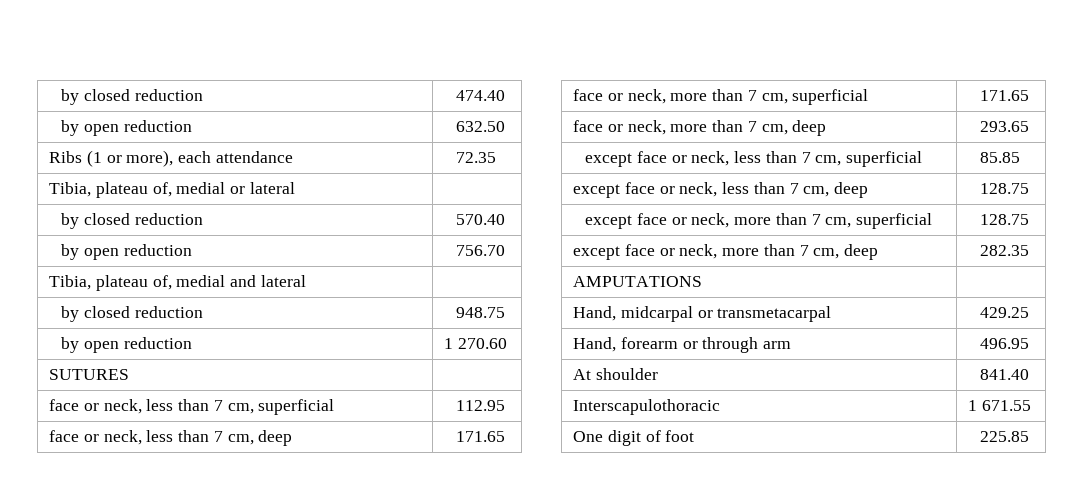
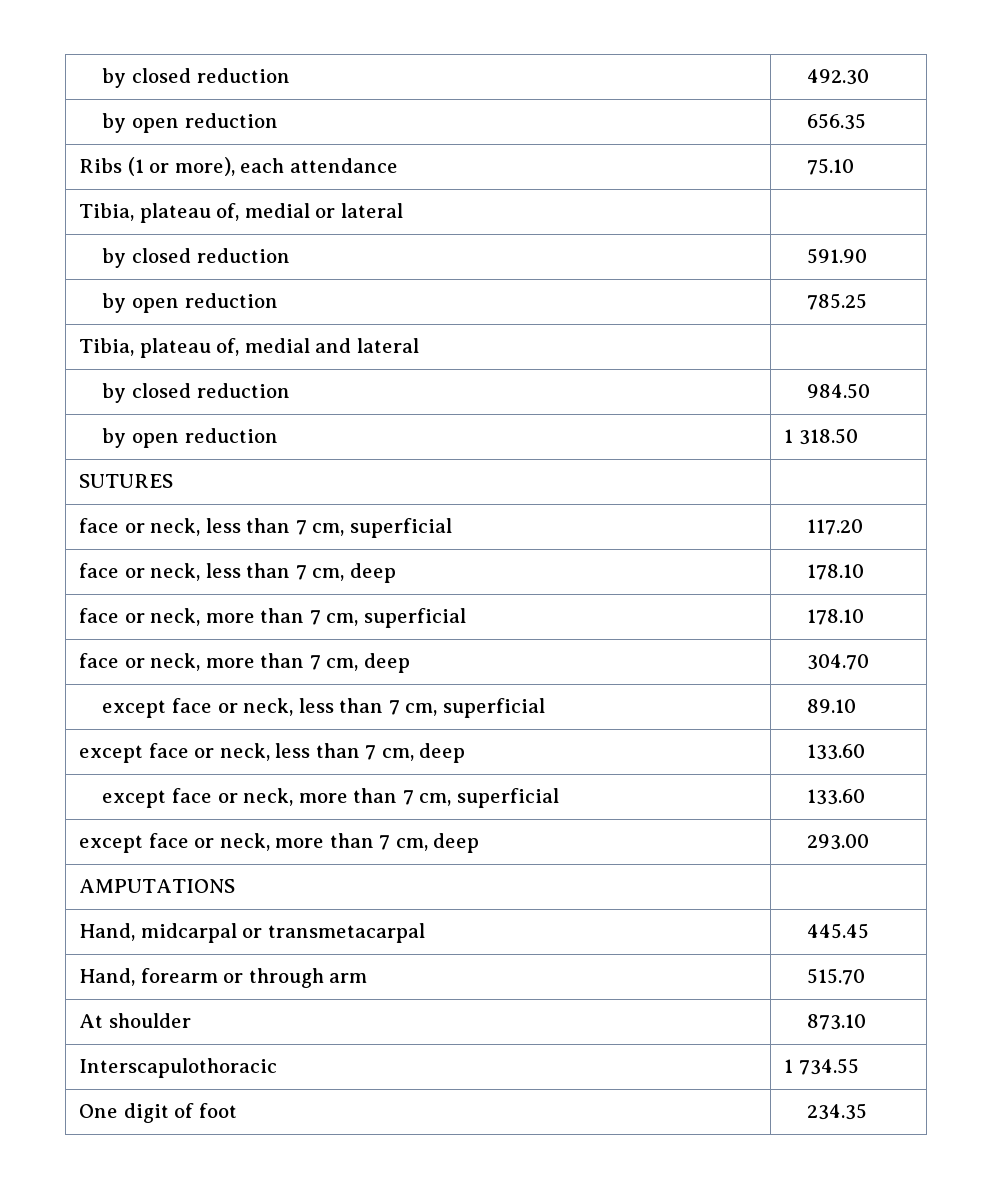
- by closed reduction | 474.40
- by open reduction | 632.50
+ by closed reduction | 492.30
+ by open reduction | 656.35
- Ribs (1 or more), each attendance | 72.35
+ Ribs (1 or more), each attendance | 75.10
- by closed reduction | 570.40
- by open reduction | 756.70
+ by closed reduction | 591.90
+ by open reduction | 785.25
- by closed reduction | 948.75
+ by closed reduction | 984.50
- by open reduction | 1 270.60
+ by open reduction | 1 318.50
- face or neck, less than 7 cm, superficial | 112.95
- face or neck, less than 7 cm, deep | 171.65
- face or neck, more than 7 cm, superficial | 171.65
- face or neck, more than 7 cm, deep | 293.65
+ face or neck, less than 7 cm, superficial | 117.20
+ face or neck, less than 7 cm, deep | 178.10
+ face or neck, more than 7 cm, superficial | 178.10
+ face or neck, more than 7 cm, deep | 304.70
- except face or neck, less than 7 cm, superficial | 85.85
+ except face or neck, less than 7 cm, superficial | 89.10
- except face or neck, less than 7 cm, deep | 128.75
+ except face or neck, less than 7 cm, deep | 133.60
- except face or neck, more than 7 cm, superficial | 128.75
+ except face or neck, more than 7 cm, superficial | 133.60
- except face or neck, more than 7 cm, deep | 282.35
+ except face or neck, more than 7 cm, deep | 293.00
- Hand, midcarpal or transmetacarpal | 429.25
+ Hand, midcarpal or transmetacarpal | 445.45
- Hand, forearm or through arm | 496.95
+ Hand, forearm or through arm | 515.70
- At shoulder | 841.40
+ At shoulder | 873.10
- Interscapulothoracic | 1 671.55
+ Interscapulothoracic | 1 734.55
- One digit of foot | 225.85
+ One digit of foot | 234.35

